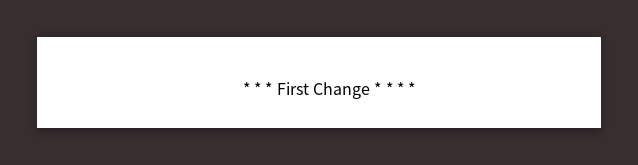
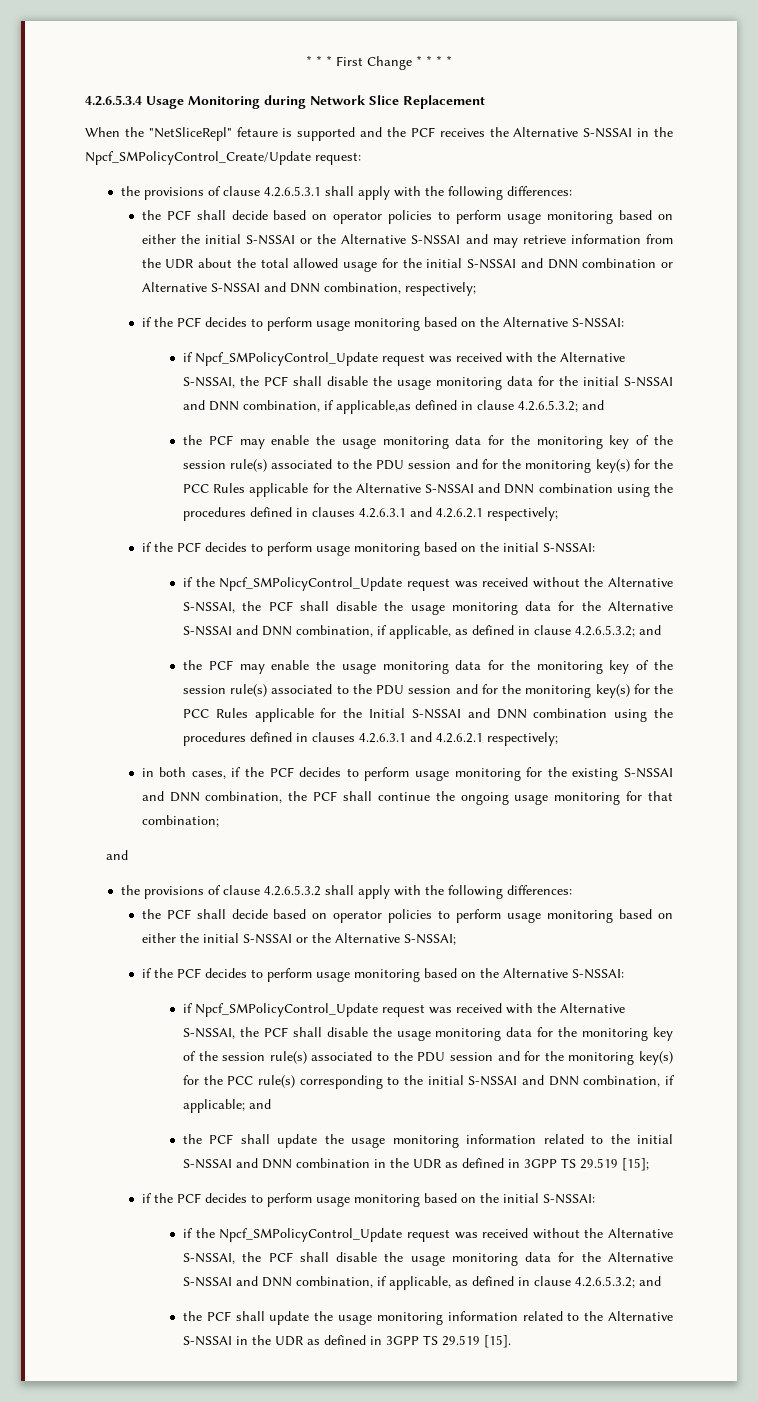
+ 4.2.6.5.3.4 Usage Monitoring during Network Slice Replacement
+ When the "NetSliceRepl" fetaure is supported and the PCF receives the Alternative S-NSSAI in the Npcf_SMPolicyControl_Create/Update request:
+ the provisions of clause 4.2.6.5.3.1 shall apply with the following differences:
+ the PCF shall decide based on operator policies to perform usage monitoring based on either the initial S-NSSAI or the Alternative S-NSSAI and may retrieve information from the UDR about the total allowed usage for the initial S-NSSAI and DNN combination or Alternative S-NSSAI and DNN combination, respectively;
+ if the PCF decides to perform usage monitoring based on the Alternative S-NSSAI:
+ if Npcf_SMPolicyControl_Update request was received with the Alternative S-NSSAI, the PCF shall disable the usage monitoring data for the initial S-NSSAI and DNN combination, if applicable,as defined in clause 4.2.6.5.3.2; and
+ the PCF may enable the usage monitoring data for the monitoring key of the session rule(s) associated to the PDU session and for the monitoring key(s) for the PCC Rules applicable for the Alternative S-NSSAI and DNN combination using the procedures defined in clauses 4.2.6.3.1 and 4.2.6.2.1 respectively;
+ if the PCF decides to perform usage monitoring based on the initial S-NSSAI:
+ if the Npcf_SMPolicyControl_Update request was received without the Alternative S-NSSAI, the PCF shall disable the usage monitoring data for the Alternative S-NSSAI and DNN combination, if applicable, as defined in clause 4.2.6.5.3.2; and
+ the PCF may enable the usage monitoring data for the monitoring key of the session rule(s) associated to the PDU session and for the monitoring key(s) for the PCC Rules applicable for the Initial S-NSSAI and DNN combination using the procedures defined in clauses 4.2.6.3.1 and 4.2.6.2.1 respectively;
+ in both cases, if the PCF decides to perform usage monitoring for the existing S-NSSAI and DNN combination, the PCF shall continue the ongoing usage monitoring for that combination;
+ and
+ the provisions of clause 4.2.6.5.3.2 shall apply with the following differences:
+ the PCF shall decide based on operator policies to perform usage monitoring based on either the initial S-NSSAI or the Alternative S-NSSAI;
+ if the PCF decides to perform usage monitoring based on the Alternative S-NSSAI:
+ if Npcf_SMPolicyControl_Update request was received with the Alternative S-NSSAI, the PCF shall disable the usage monitoring data for the monitoring key of the session rule(s) associated to the PDU session and for the monitoring key(s) for the PCC rule(s) corresponding to the initial S-NSSAI and DNN combination, if applicable; and
+ the PCF shall update the usage monitoring information related to the initial S-NSSAI and DNN combination in the UDR as defined in 3GPP TS 29.519 [15];
+ if the PCF decides to perform usage monitoring based on the initial S-NSSAI:
+ if the Npcf_SMPolicyControl_Update request was received without the Alternative S-NSSAI, the PCF shall disable the usage monitoring data for the Alternative S-NSSAI and DNN combination, if applicable, as defined in clause 4.2.6.5.3.2; and
+ the PCF shall update the usage monitoring information related to the Alternative S-NSSAI in the UDR as defined in 3GPP TS 29.519 [15].

